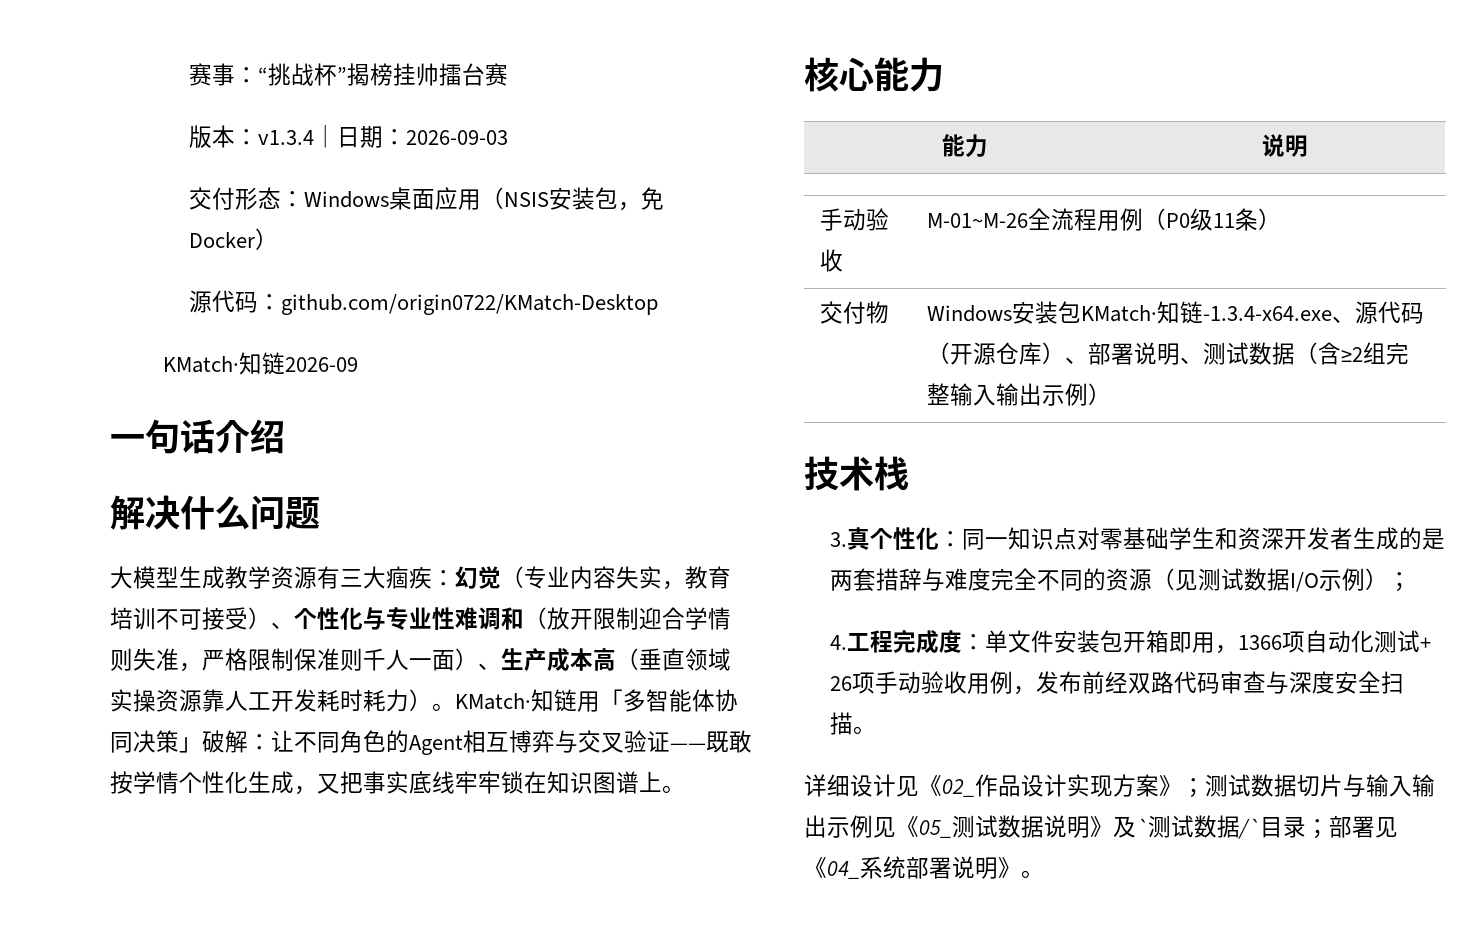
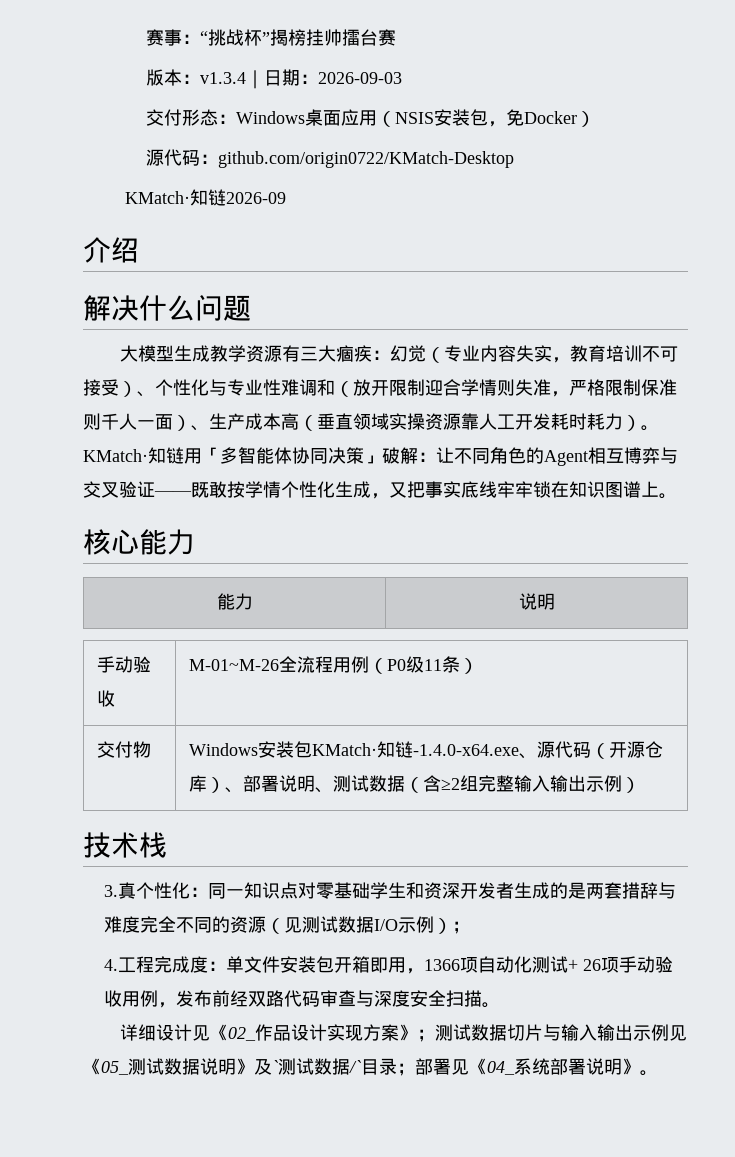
- 一句话介绍
+ 介绍
- 交付物 | Windows安装包KMatch·知链-1.3.4-x64.exe、源代码（开源仓库）、部署说明、测试数据（含≥2组完整输入输出示例）
+ 交付物 | Windows安装包KMatch·知链-1.4.0-x64.exe、源代码（开源仓库）、部署说明、测试数据（含≥2组完整输入输出示例）

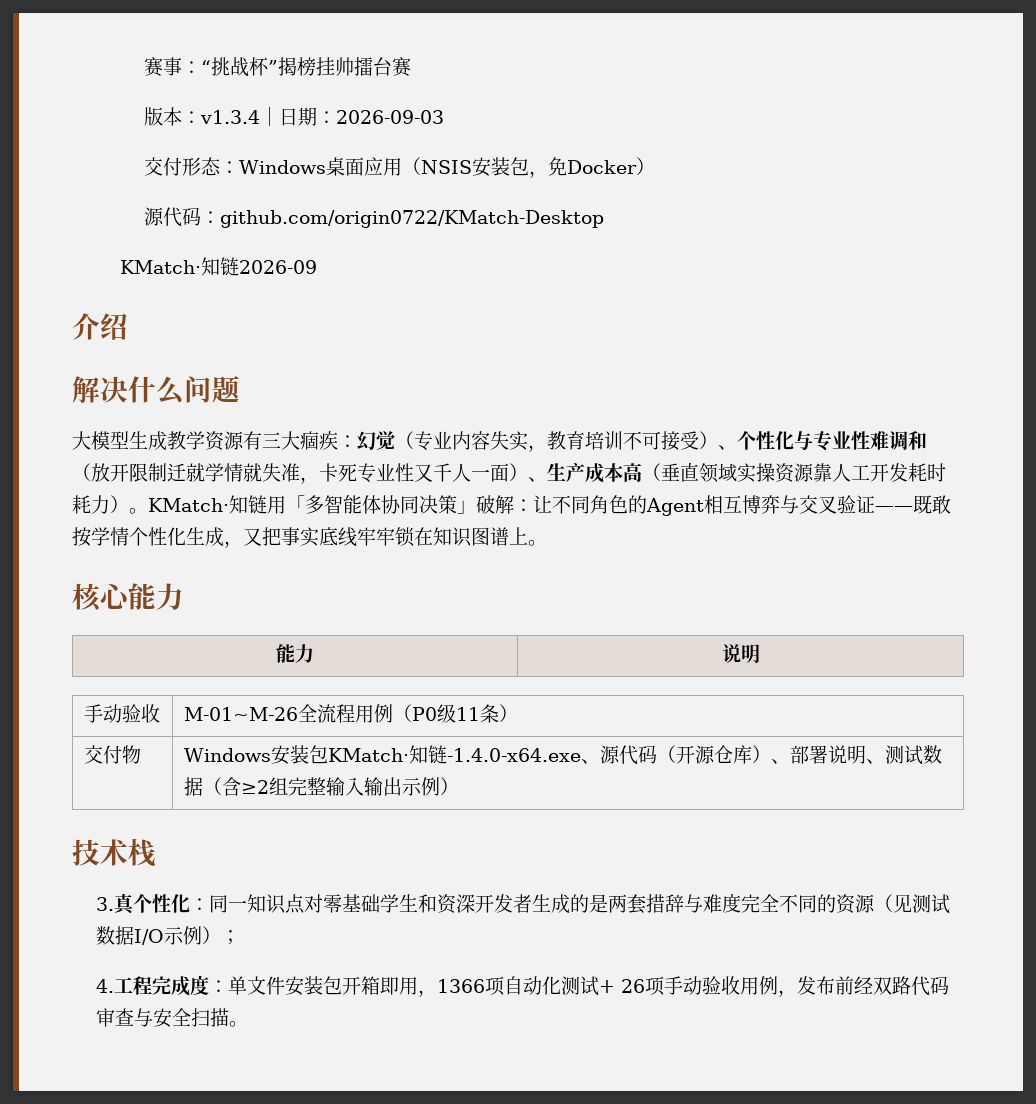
- 大模型生成教学资源有三大痼疾：幻觉（专业内容失实，教育培训不可接受）、个性化与专业性难调和（放开限制迎合学情则失准，严格限制保准则千人一面）、生产成本高（垂直领域实操资源靠人工开发耗时耗力）。
+ 大模型生成教学资源有三大痼疾：幻觉（专业内容失实，教育培训不可接受）、个性化与专业性难调和（放开限制迁就学情就失准，卡死专业性又千人一面）、生产成本高（垂直领域实操资源靠人工开发耗时耗力）。
- 4.工程完成度：单文件安装包开箱即用，1366项自动化测试+ 26项手动验收用例，发布前经双路代码审查与深度安全扫描。
+ 4.工程完成度：单文件安装包开箱即用，1366项自动化测试+ 26项手动验收用例，发布前经双路代码审查与安全扫描。
- 详细设计见《02_作品设计实现方案》；测试数据切片与输入输出示例见《05_测试数据说明》及`测试数据/`目录；部署见《04_系统部署说明》。

